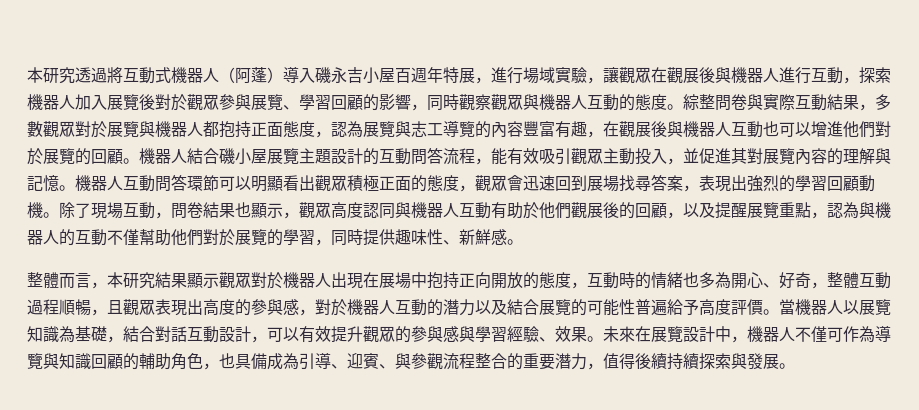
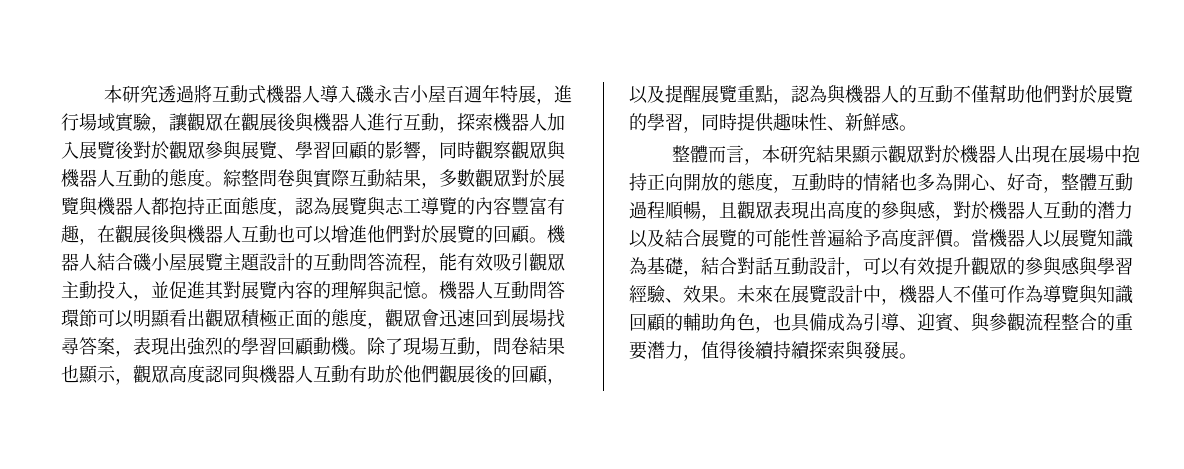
- 本研究透過將互動式機器人（阿蓬）導入磯永吉小屋百週年特展，進行場域實驗，讓觀眾在觀展後與機器人進行互動，探索機器人加入展覽後對於觀眾參與展覽、學習回顧的影響，同時觀察觀眾與機器人互動的態度。
+ 本研究透過將互動式機器人導入磯永吉小屋百週年特展，進行場域實驗，讓觀眾在觀展後與機器人進行互動，探索機器人加入展覽後對於觀眾參與展覽、學習回顧的影響，同時觀察觀眾與機器人互動的態度。

